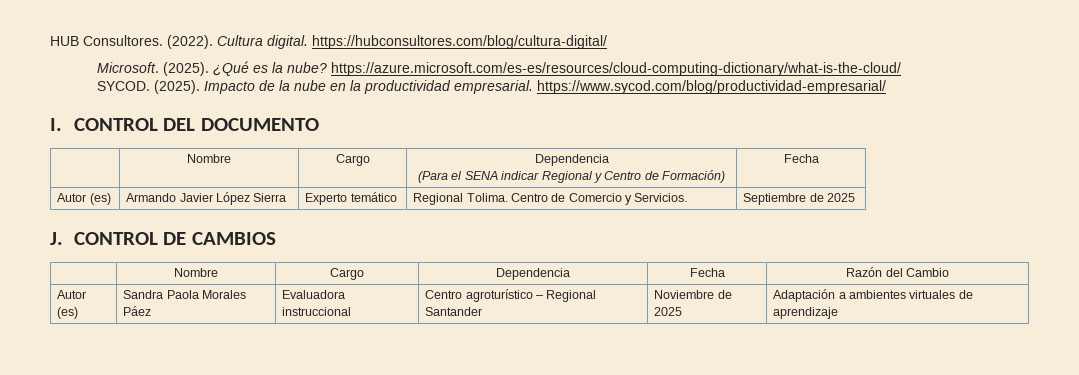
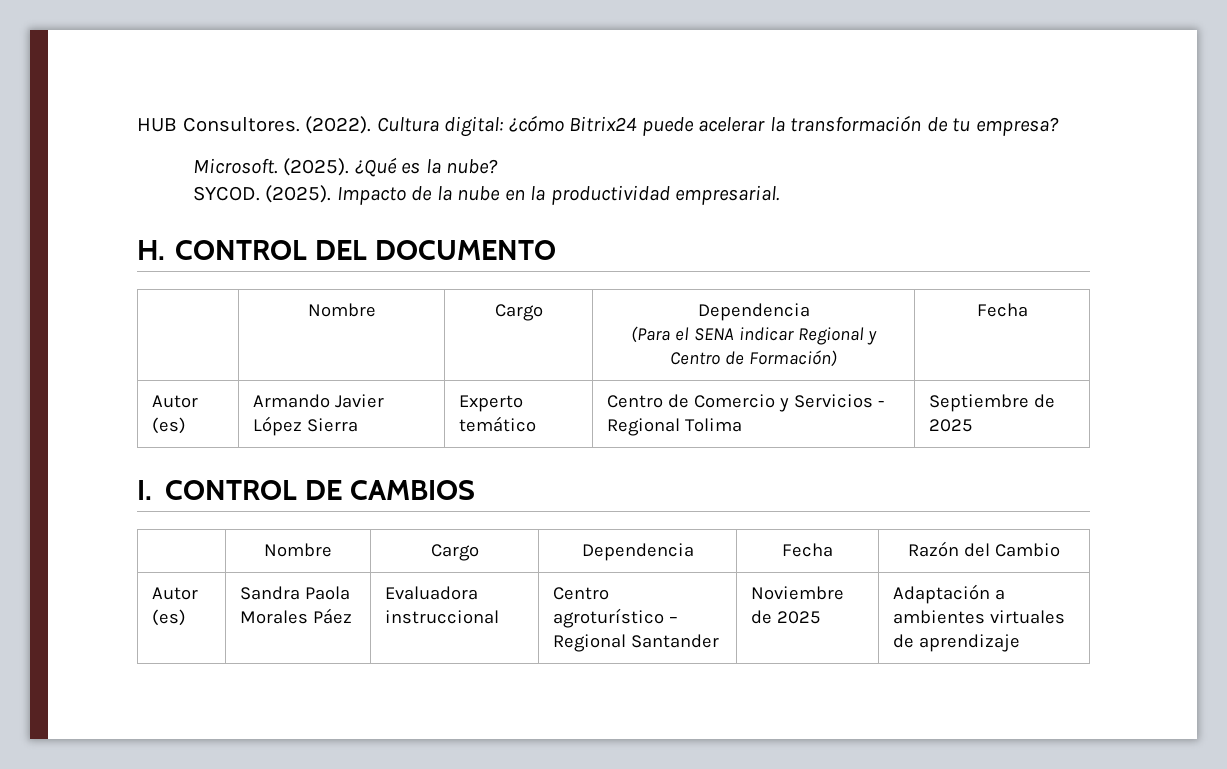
- Cultura digital. https://hubconsultores.com/blog/cultura-digital/
+ Cultura digital: ¿cómo Bitrix24 puede acelerar la transformación de tu empresa?
- ¿Qué es la nube? https://azure.microsoft.com/es-es/resources/cloud-computing-dictionary/what-is-the-cloud/
+ ¿Qué es la nube?
- Impacto de la nube en la productividad empresarial. https://www.sycod.com/blog/productividad-empresarial/
- I. CONTROL DEL DOCUMENTO
+ Impacto de la nube en la productividad empresarial.
+ H. CONTROL DEL DOCUMENTO
- Autor (es) | Armando Javier López Sierra | Experto temático | Regional Tolima. Centro de Comercio y Servicios. | Septiembre de 2025
+ Autor (es) | Armando Javier López Sierra | Experto temático | Centro de Comercio y Servicios - Regional Tolima | Septiembre de 2025
- J. CONTROL DE CAMBIOS
+ I. CONTROL DE CAMBIOS

